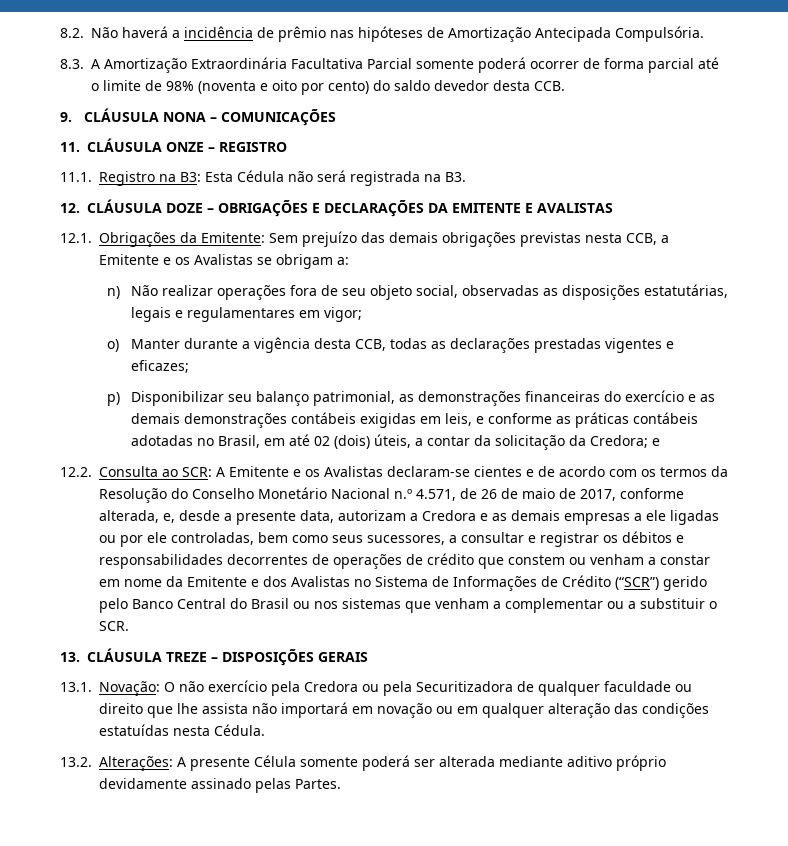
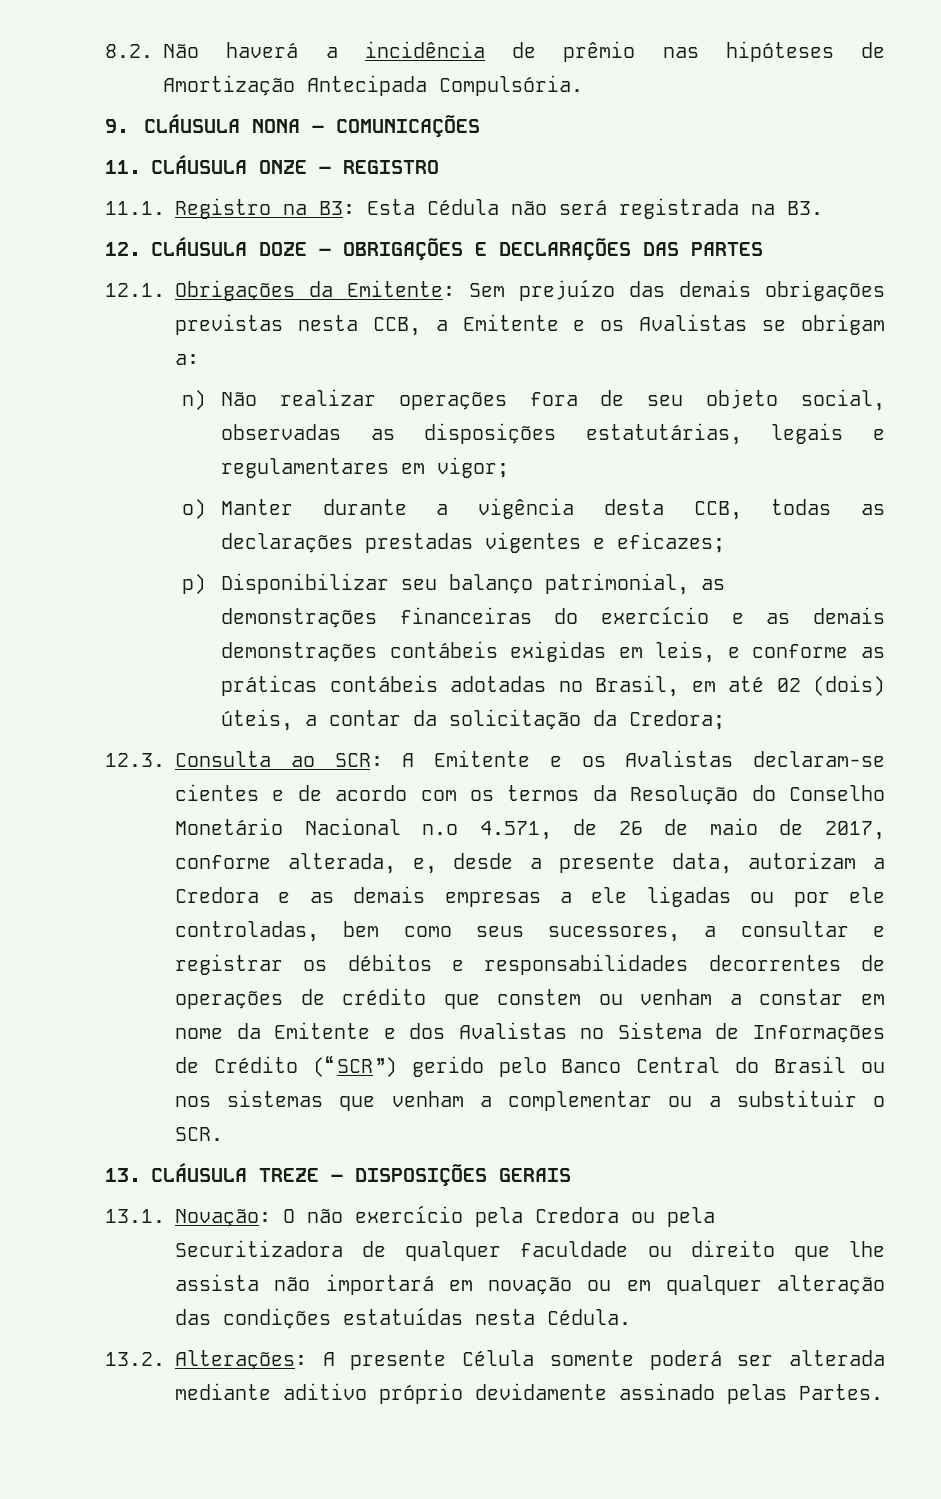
- 8.3. A Amortização Extraordinária Facultativa Parcial somente poderá ocorrer de forma parcial até o limite de 98% (noventa e oito por cento) do saldo devedor desta CCB.
- 12. CLÁUSULA DOZE – OBRIGAÇÕES E DECLARAÇÕES DA EMITENTE E AVALISTAS
+ 12. CLÁUSULA DOZE – OBRIGAÇÕES E DECLARAÇÕES DAS PARTES
- p) Disponibilizar seu balanço patrimonial, as demonstrações financeiras do exercício e as demais demonstrações contábeis exigidas em leis, e conforme as práticas contábeis adotadas no Brasil, em até 02 (dois) úteis, a contar da solicitação da Credora; e
- 12.2. Consulta ao SCR:
+ p) Disponibilizar seu balanço patrimonial, as demonstrações financeiras do exercício e as demais demonstrações contábeis exigidas em leis, e conforme as práticas contábeis adotadas no Brasil, em até 02 (dois) úteis, a contar da solicitação da Credora;
+ 12.3. Consulta ao SCR:

